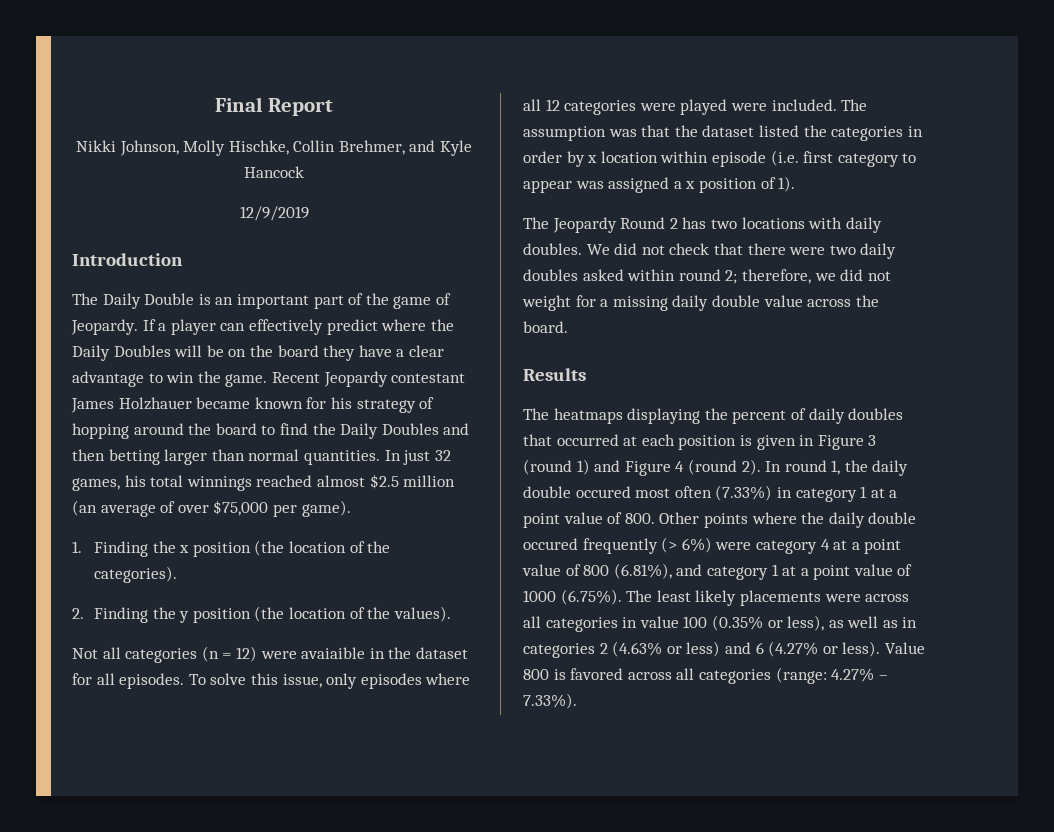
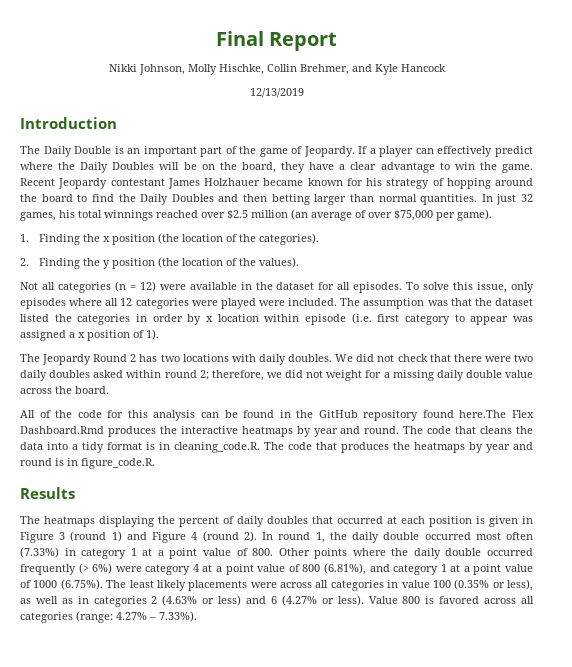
- 12/9/2019
+ 12/13/2019
- If a player can effectively predict where the Daily Doubles will be on the board they have a clear advantage to win the game.
+ If a player can effectively predict where the Daily Doubles will be on the board, they have a clear advantage to win the game.
- In just 32 games, his total winnings reached almost $2.5 million (an average of over $75,000 per game).
+ In just 32 games, his total winnings reached over $2.5 million (an average of over $75,000 per game).
- Not all categories (n = 12) were avaiaible in the dataset for all episodes.
+ Not all categories (n = 12) were available in the dataset for all episodes.
+ All of the code for this analysis can be found in the GitHub repository found here.The Flex Dashboard.Rmd produces the interactive heatmaps by year and round. The code that cleans the data into a tidy format is in cleaning_code.R. The code that produces the heatmaps by year and round is in figure_code.R.
- In round 1, the daily double occured most often (7.33%) in category 1 at a point value of 800. Other points where the daily double occured frequently (> 6%) were category 4 at a point value of 800 (6.81%), and category 1 at a point value of 1000 (6.75%). The least likely placements were across all categories in value 100 (0.35% or less), as well as in categories 2 (4.63% or less) and 6 (4.27% or less).
+ In round 1, the daily double occurred most often (7.33%) in category 1 at a point value of 800. Other points where the daily double occurred frequently (> 6%) were category 4 at a point value of 800 (6.81%), and category 1 at a point value of 1000 (6.75%). The least likely placements were across all categories in value 100 (0.35% or less), as well as in categories 2 (4.63% or less) and 6 (4.27% or less).

